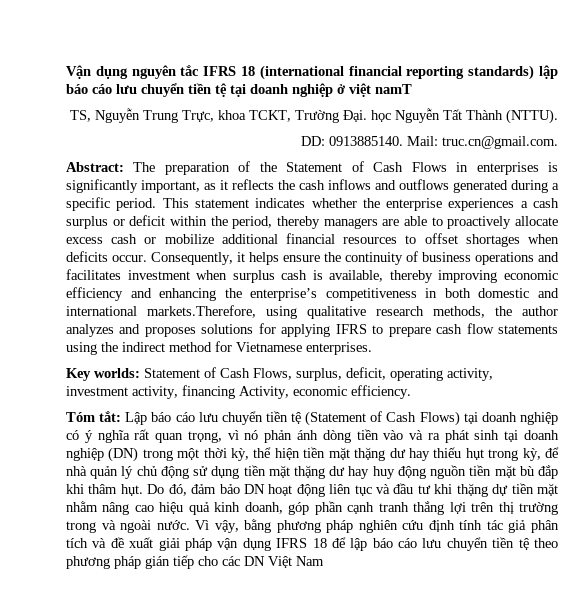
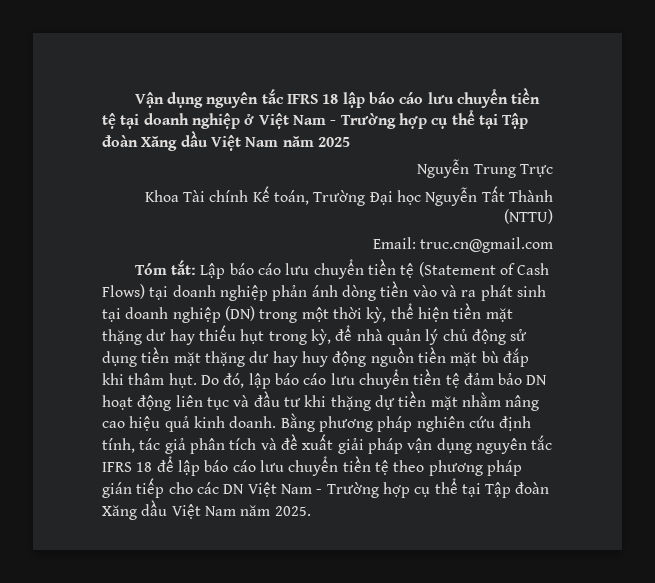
- Vận dụng nguyên tắc IFRS 18 (international financial reporting standards) lập báo cáo lưu chuyển tiền tệ tại doanh nghiệp ở việt namT
- TS, Nguyễn Trung Trực, khoa TCKT, Trường Đại. học Nguyễn Tất Thành (NTTU).
- DD: 0913885140. Mail: truc.cn@gmail.com.
- Abstract: The preparation of the Statement of Cash Flows in enterprises is significantly important, as it reflects the cash inflows and outflows generated during a specific period. This statement indicates whether the enterprise experiences a cash surplus or deficit within the period, thereby managers are able to proactively allocate excess cash or mobilize additional financial resources to offset shortages when deficits occur. Consequently, it helps ensure the continuity of business operations and facilitates investment when surplus cash is available, thereby improving economic efficiency and enhancing the enterprise’s competitiveness in both domestic and international markets.Therefore, using qualitative research methods, the author analyzes and proposes solutions for applying IFRS to prepare cash flow statements using the indirect method for Vietnamese enterprises.
- Key worlds: Statement of Cash Flows, surplus, deficit, operating activity, investment activity, financing Activity, economic efficiency.
+ Vận dụng nguyên tắc IFRS 18 lập báo cáo lưu chuyển tiền tệ tại doanh nghiệp ở Việt Nam - Trường hợp cụ thể tại Tập đoàn Xăng dầu Việt Nam năm 2025
+ Nguyễn Trung Trực
+ Khoa Tài chính Kế toán, Trường Đại học Nguyễn Tất Thành (NTTU)
+ Email: truc.cn@gmail.com
- Lập báo cáo lưu chuyển tiền tệ (Statement of Cash Flows) tại doanh nghiệp có ý nghĩa rất quan trọng, vì nó phản ánh dòng tiền vào và ra phát sinh tại doanh nghiệp (DN) trong một thời kỳ, thể hiện tiền mặt thặng dư hay thiếu hụt trong kỳ, để nhà quản lý chủ động sử dụng tiền mặt thặng dư hay huy động nguồn tiền mặt bù đắp khi thâm hụt.
+ Lập báo cáo lưu chuyển tiền tệ (Statement of Cash Flows) tại doanh nghiệp phản ánh dòng tiền vào và ra phát sinh tại doanh nghiệp (DN) trong một thời kỳ, thể hiện tiền mặt thặng dư hay thiếu hụt trong kỳ, để nhà quản lý chủ động sử dụng tiền mặt thặng dư hay huy động nguồn tiền mặt bù đắp khi thâm hụt.
- Do đó, đảm bảo DN hoạt động liên tục và đầu tư khi thặng dự tiền mặt nhằm nâng cao hiệu quả kinh doanh, góp phần cạnh tranh thắng lợi trên thị trường trong và ngoài nước. Vì vậy, bằng phương pháp nghiên cứu định tính tác giả phân tích và đề xuất giải pháp vận dụng IFRS 18 để lập báo cáo lưu chuyển tiền tệ theo phương pháp gián tiếp cho các DN Việt Nam
+ Do đó, lập báo cáo lưu chuyển tiền tệ đảm bảo DN hoạt động liên tục và đầu tư khi thặng dự tiền mặt nhằm nâng cao hiệu quả kinh doanh. Bằng phương pháp nghiên cứu định tính, tác giả phân tích và đề xuất giải pháp vận dụng nguyên tắc IFRS 18 để lập báo cáo lưu chuyển tiền tệ theo phương pháp gián tiếp cho các DN Việt Nam - Trường hợp cụ thể tại Tập đoàn Xăng dầu Việt Nam năm 2025.

